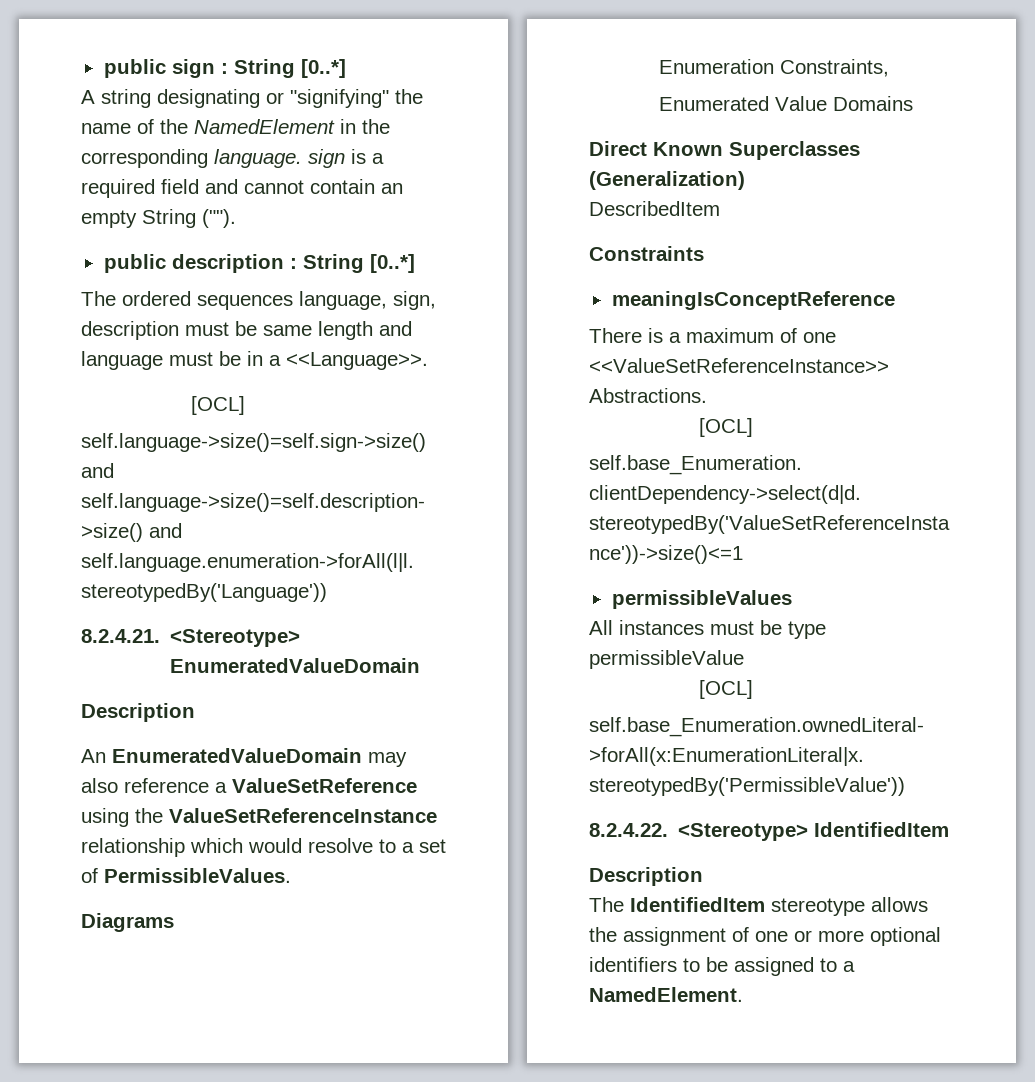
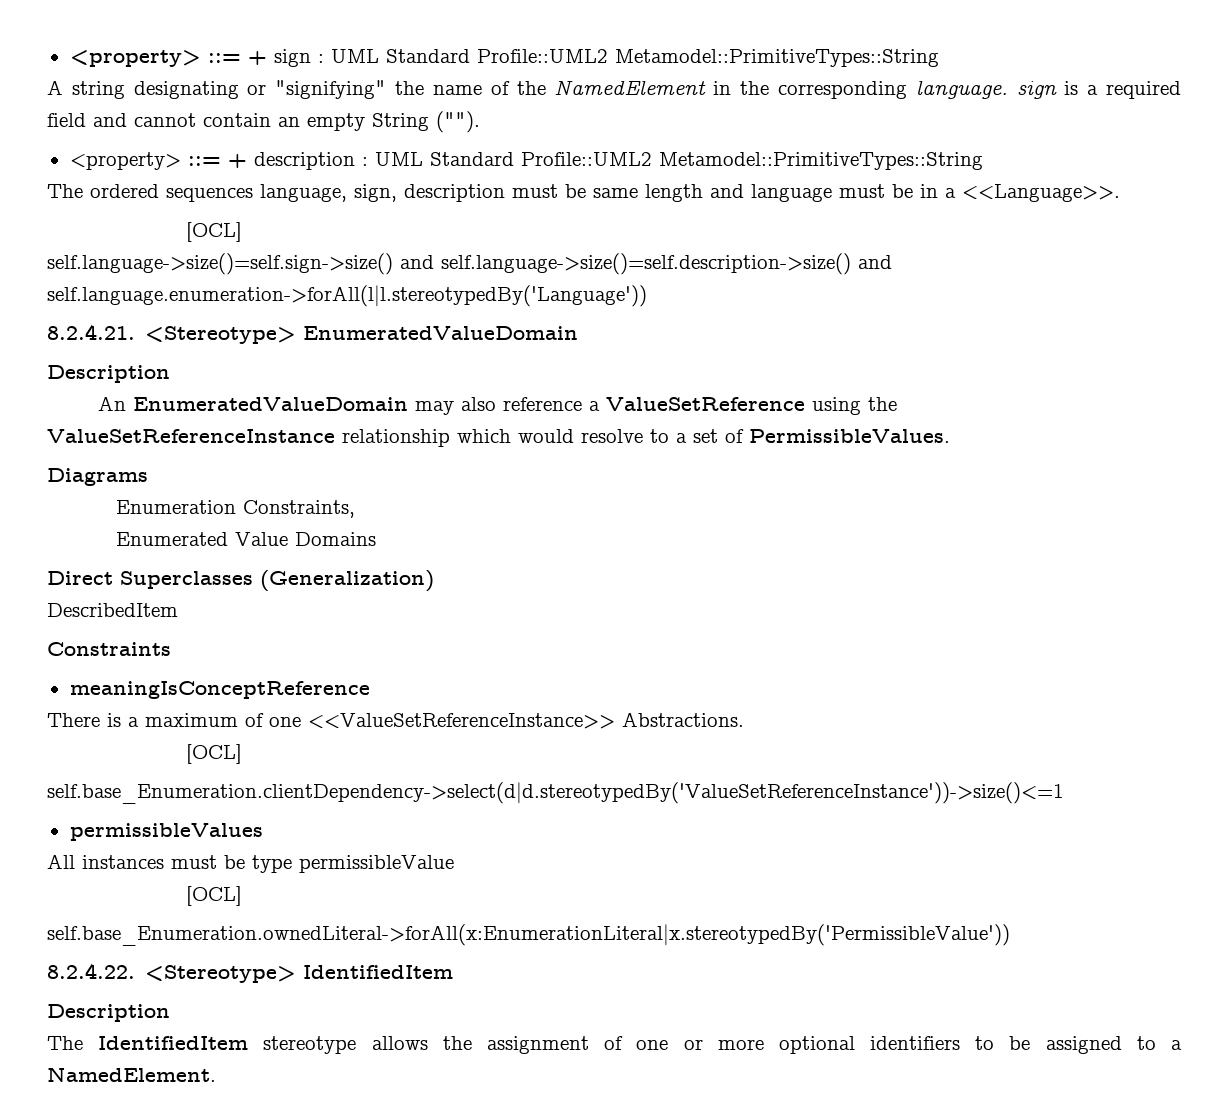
- public sign : String [0..*]
+ <property> ::= + sign : UML Standard Profile::UML2 Metamodel::PrimitiveTypes::String
- public description : String [0..*]
+ <property> ::= + description : UML Standard Profile::UML2 Metamodel::PrimitiveTypes::String
- Direct Known Superclasses (Generalization)
+ Direct Superclasses (Generalization)

